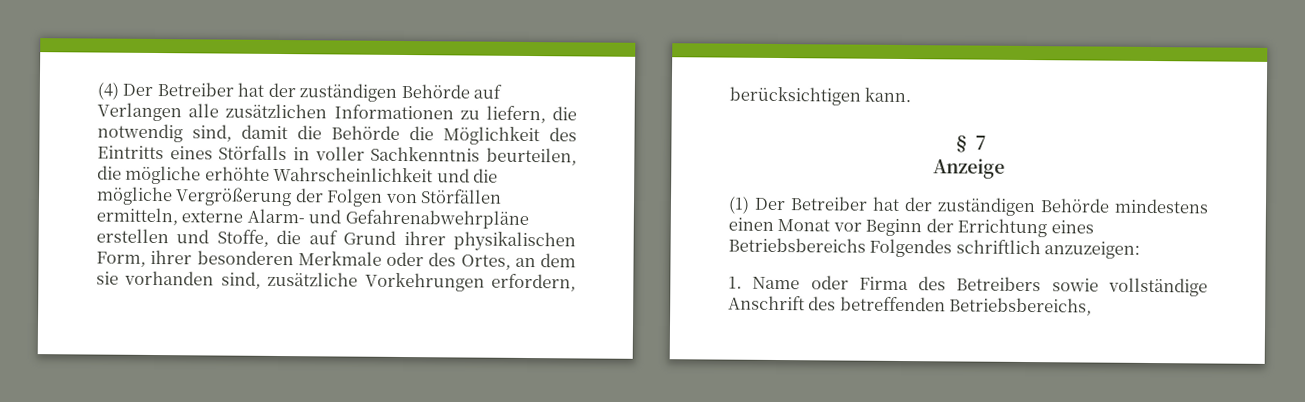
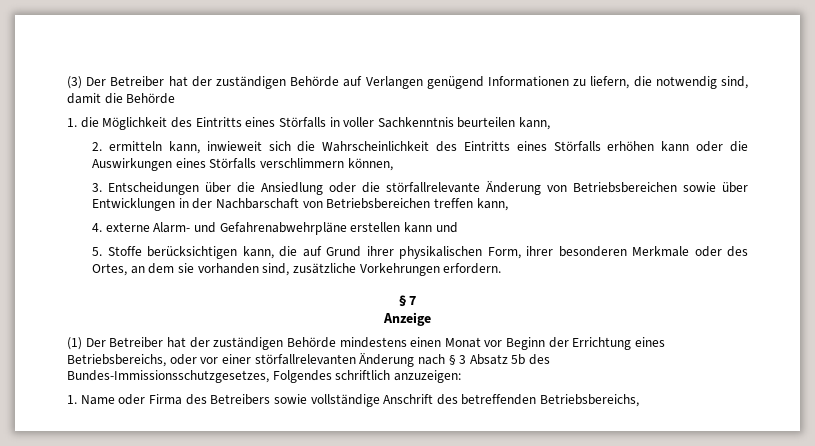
- (4) Der Betreiber hat der zuständigen Behörde auf Verlangen alle zusätzlichen Informationen zu liefern, die notwendig sind, damit die Behörde die Möglichkeit des Eintritts eines Störfalls in voller Sachkenntnis beurteilen, die mögliche erhöhte Wahrscheinlichkeit und die mögliche Vergrößerung der Folgen von Störfällen ermitteln, externe Alarm- und Gefahrenabwehrpläne erstellen und Stoffe, die auf Grund ihrer physikalischen Form, ihrer besonderen Merkmale oder des Ortes, an dem sie vorhanden sind, zusätzliche Vorkehrungen erfordern, berücksichtigen kann.
+ (3) Der Betreiber hat der zuständigen Behörde auf Verlangen genügend Informationen zu liefern, die notwendig sind, damit die Behörde
+ 1. die Möglichkeit des Eintritts eines Störfalls in voller Sachkenntnis beurteilen kann,
+ 2. ermitteln kann, inwieweit sich die Wahrscheinlichkeit des Eintritts eines Störfalls erhöhen kann oder die Auswirkungen eines Störfalls verschlimmern können,
+ 3. Entscheidungen über die Ansiedlung oder die störfallrelevante Änderung von Betriebsbereichen sowie über Entwicklungen in der Nachbarschaft von Betriebsbereichen treffen kann,
+ 4. externe Alarm- und Gefahrenabwehrpläne erstellen kann und
+ 5. Stoffe berücksichtigen kann, die auf Grund ihrer physikalischen Form, ihrer besonderen Merkmale oder des Ortes, an dem sie vorhanden sind, zusätzliche Vorkehrungen erfordern.
- (1) Der Betreiber hat der zuständigen Behörde mindestens einen Monat vor Beginn der Errichtung eines Betriebsbereichs Folgendes schriftlich anzuzeigen:
+ (1) Der Betreiber hat der zuständigen Behörde mindestens einen Monat vor Beginn der Errichtung eines Betriebsbereichs, oder vor einer störfallrelevanten Änderung nach § 3 Absatz 5b des Bundes-Immissionsschutzgesetzes, Folgendes schriftlich anzuzeigen:

